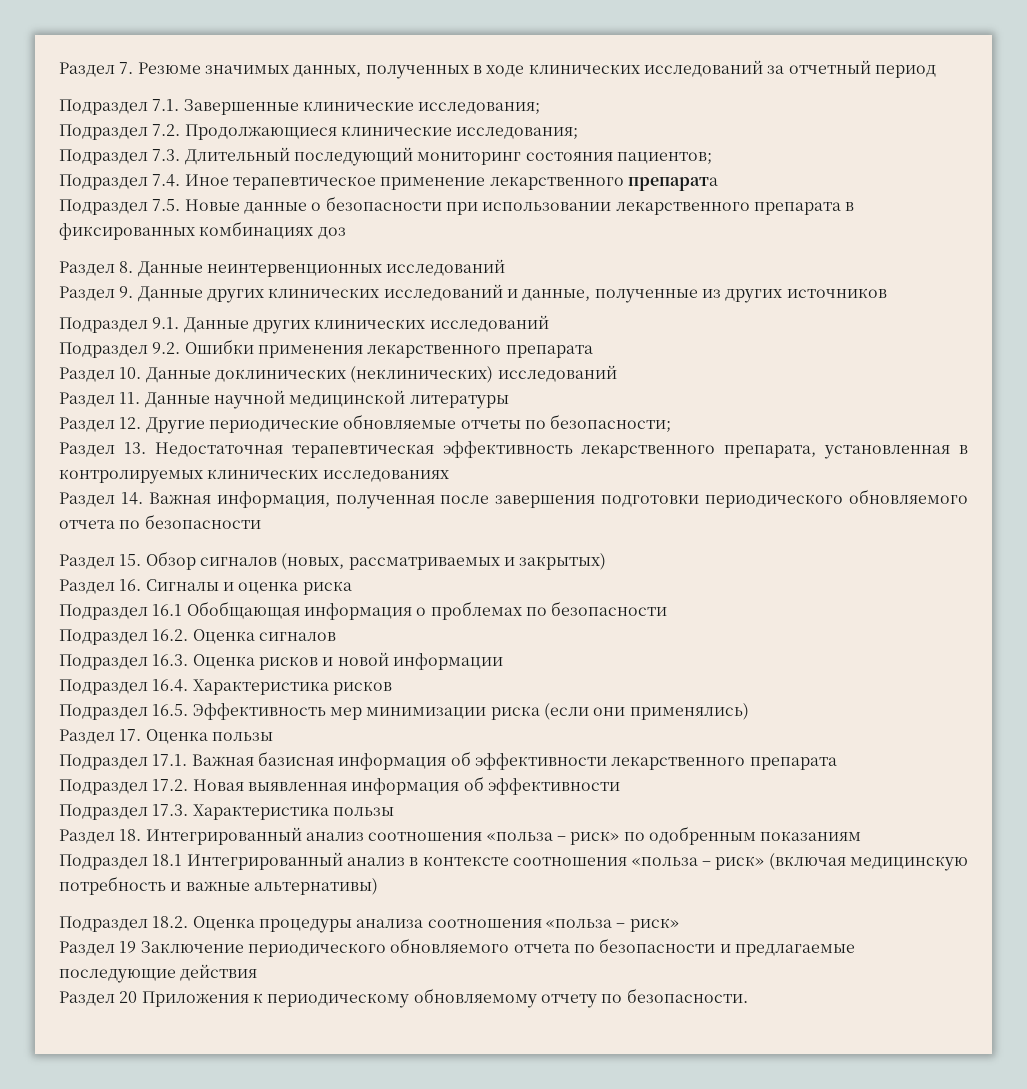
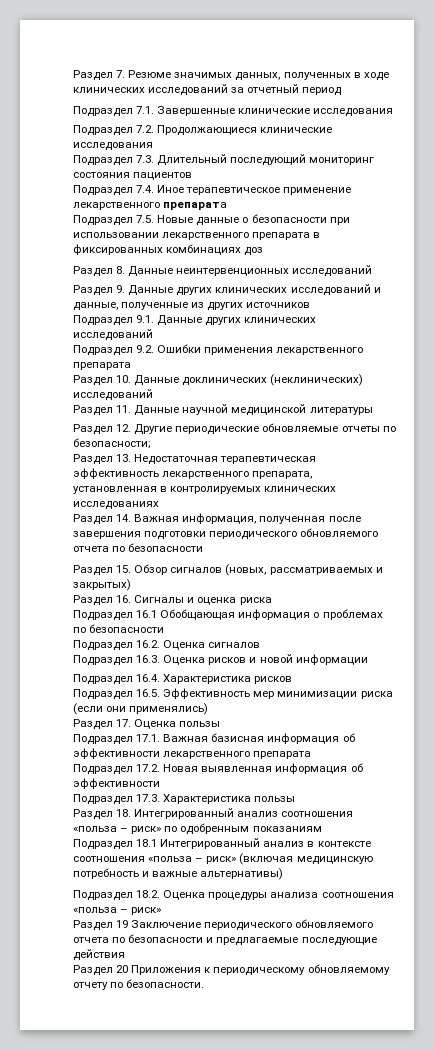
- Подраздел 7.1. Завершенные клинические исследования;
+ Подраздел 7.1. Завершенные клинические исследования
- Подраздел 7.2. Продолжающиеся клинические исследования;
+ Подраздел 7.2. Продолжающиеся клинические исследования
- Подраздел 7.3. Длительный последующий мониторинг состояния пациентов;
+ Подраздел 7.3. Длительный последующий мониторинг состояния пациентов

